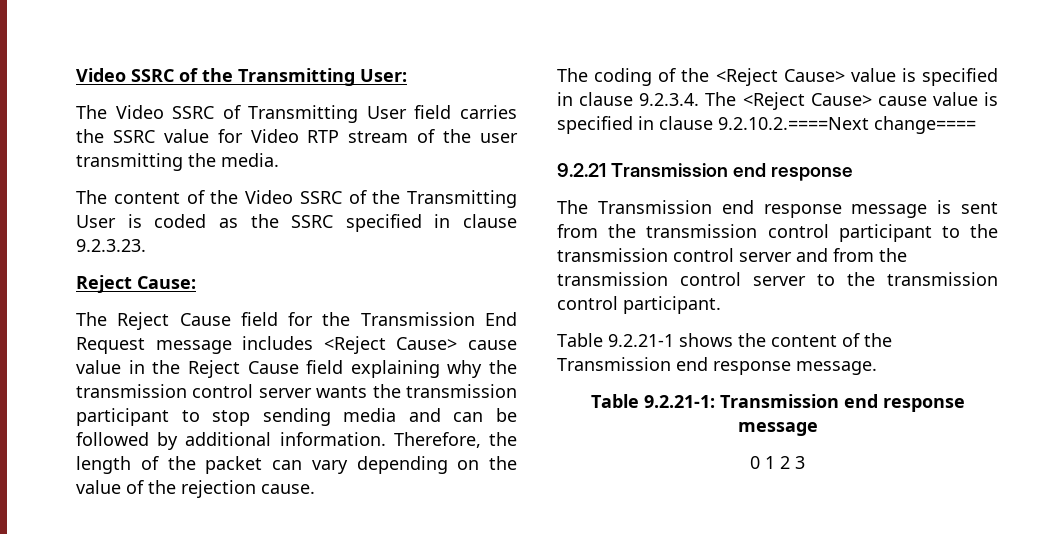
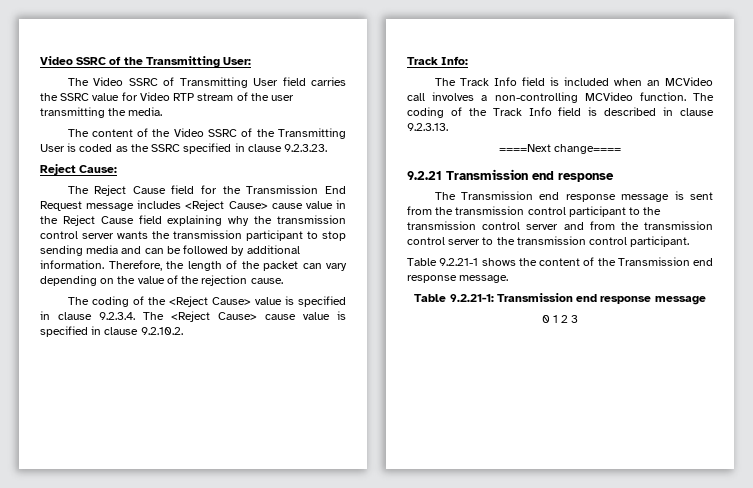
- The coding of the <Reject Cause> value is specified in clause 9.2.3.4. The <Reject Cause> cause value is specified in clause 9.2.10.2.====Next change====
+ The coding of the <Reject Cause> value is specified in clause 9.2.3.4. The <Reject Cause> cause value is specified in clause 9.2.10.2.
+ Track Info:
+ The Track Info field is included when an MCVideo call involves a non-controlling MCVideo function. The coding of the Track Info field is described in clause 9.2.3.13.
+ ====Next change====

